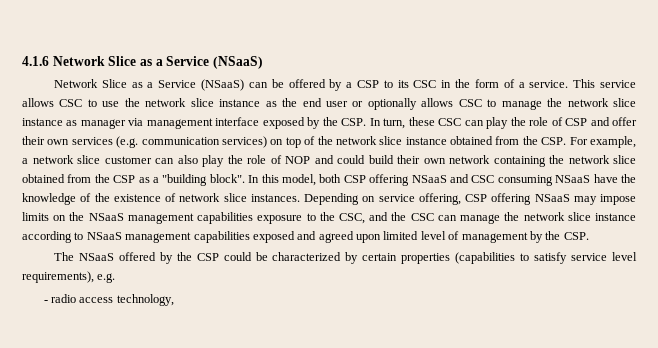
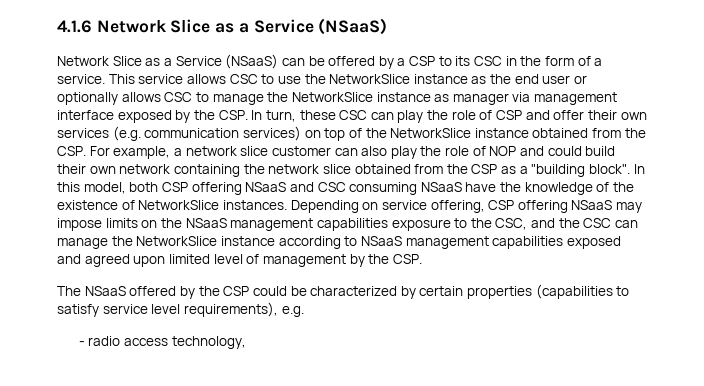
- This service allows CSC to use the network slice instance as the end user or optionally allows CSC to manage the network slice instance as manager via management interface exposed by the CSP. In turn, these CSC can play the role of CSP and offer their own services (e.g. communication services) on top of the network slice instance obtained from the CSP. For example, a network slice customer can also play the role of NOP and could build their own network containing the network slice obtained from the CSP as a "building block".
+ This service allows CSC to use the NetworkSlice instance as the end user or optionally allows CSC to manage the NetworkSlice instance as manager via management interface exposed by the CSP. In turn, these CSC can play the role of CSP and offer their own services (e.g. communication services) on top of the NetworkSlice instance obtained from the CSP. For example, a network slice customer can also play the role of NOP and could build their own network containing the network slice obtained from the CSP as a "building block".
- In this model, both CSP offering NSaaS and CSC consuming NSaaS have the knowledge of the existence of network slice instances.
+ In this model, both CSP offering NSaaS and CSC consuming NSaaS have the knowledge of the existence of NetworkSlice instances.
- Depending on service offering, CSP offering NSaaS may impose limits on the NSaaS management capabilities exposure to the CSC, and the CSC can manage the network slice instance according to NSaaS management capabilities exposed and agreed upon limited level of management by the CSP.
+ Depending on service offering, CSP offering NSaaS may impose limits on the NSaaS management capabilities exposure to the CSC, and the CSC can manage the NetworkSlice instance according to NSaaS management capabilities exposed and agreed upon limited level of management by the CSP.

